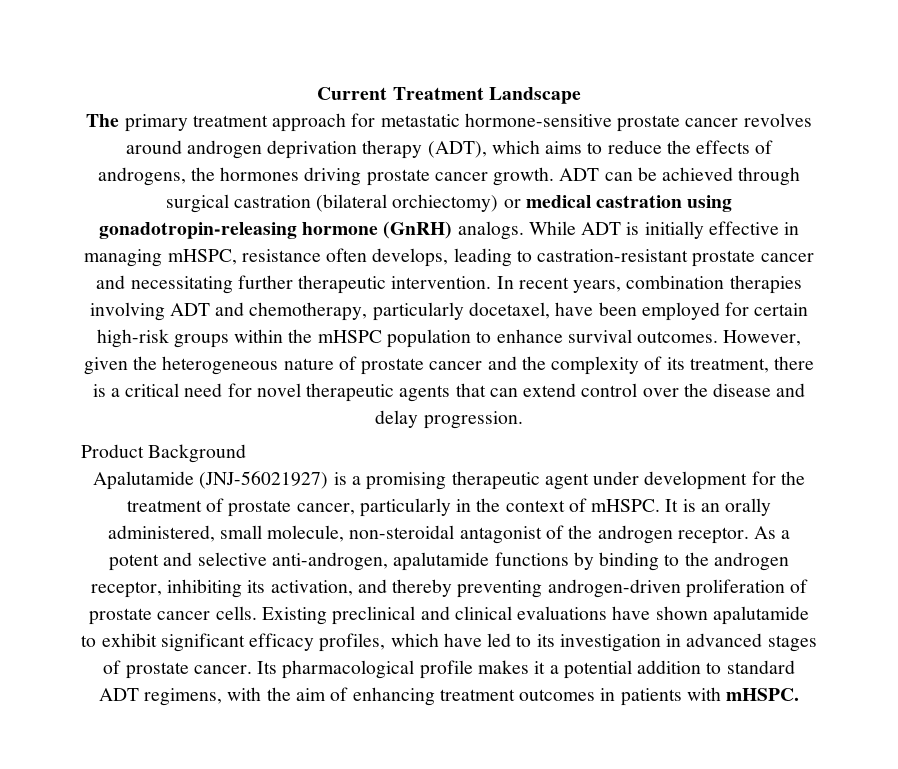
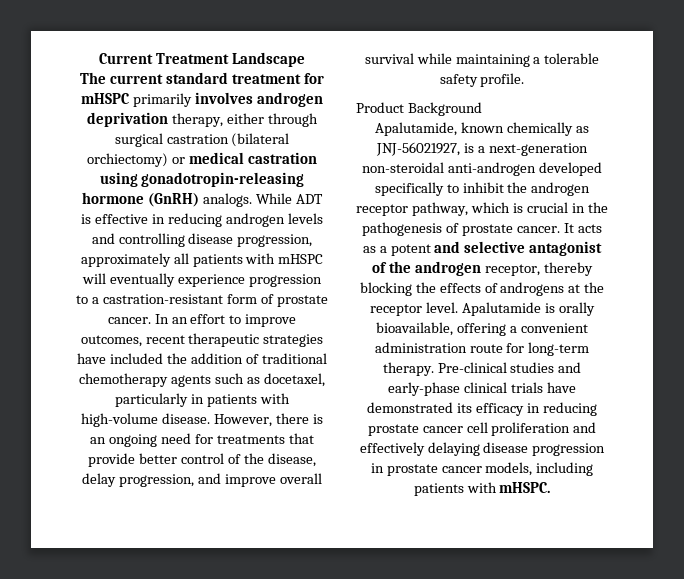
- The primary treatment approach for metastatic hormone-sensitive prostate cancer revolves around androgen deprivation therapy (ADT), which aims to reduce the effects of androgens, the hormones driving prostate cancer growth. ADT can be achieved through surgical castration (bilateral orchiectomy) or medical castration using gonadotropin-releasing hormone (GnRH) analogs.
+ The current standard treatment for mHSPC primarily involves androgen deprivation therapy, either through surgical castration (bilateral orchiectomy) or medical castration using gonadotropin-releasing hormone (GnRH) analogs.
- While ADT is initially effective in managing mHSPC, resistance often develops, leading to castration-resistant prostate cancer and necessitating further therapeutic intervention. In recent years, combination therapies involving ADT and chemotherapy, particularly docetaxel, have been employed for certain high-risk groups within the mHSPC population to enhance survival outcomes. However, given the heterogeneous nature of prostate cancer and the complexity of its treatment, there is a critical need for novel therapeutic agents that can extend control over the disease and delay progression.
+ While ADT is effective in reducing androgen levels and controlling disease progression, approximately all patients with mHSPC will eventually experience progression to a castration-resistant form of prostate cancer. In an effort to improve outcomes, recent therapeutic strategies have included the addition of traditional chemotherapy agents such as docetaxel, particularly in patients with high-volume disease. However, there is an ongoing need for treatments that provide better control of the disease, delay progression, and improve overall survival while maintaining a tolerable safety profile.
  Product Background
- Apalutamide (JNJ-56021927) is a promising therapeutic agent under development for the treatment of prostate cancer, particularly in the context of mHSPC. It is an orally administered, small molecule, non-steroidal antagonist of the androgen receptor. As a potent and selective anti-androgen, apalutamide functions by binding to the androgen receptor, inhibiting its activation, and thereby preventing androgen-driven proliferation of prostate cancer cells. Existing preclinical and clinical evaluations have shown apalutamide to exhibit significant efficacy profiles, which have led to its investigation in advanced stages of prostate cancer. Its pharmacological profile makes it a potential addition to standard ADT regimens, with the aim of enhancing treatment outcomes in patients with mHSPC.
+ Apalutamide, known chemically as JNJ-56021927, is a next-generation non-steroidal anti-androgen developed specifically to inhibit the androgen receptor pathway, which is crucial in the pathogenesis of prostate cancer. It acts as a potent and selective antagonist of the androgen receptor, thereby blocking the effects of androgens at the receptor level. Apalutamide is orally bioavailable, offering a convenient administration route for long-term therapy. Pre-clinical studies and early-phase clinical trials have demonstrated its efficacy in reducing prostate cancer cell proliferation and effectively delaying disease progression in prostate cancer models, including patients with mHSPC.

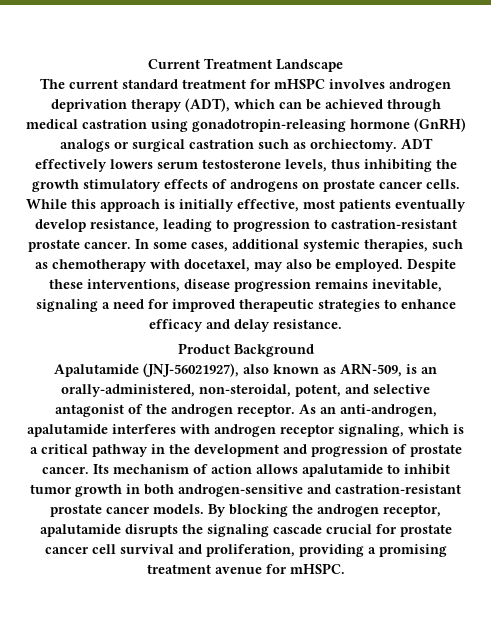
- The current standard treatment for mHSPC primarily involves androgen deprivation therapy, either through surgical castration (bilateral orchiectomy) or medical castration using gonadotropin-releasing hormone (GnRH) analogs. While ADT is effective in reducing androgen levels and controlling disease progression, approximately all patients with mHSPC will eventually experience progression to a castration-resistant form of prostate cancer. In an effort to improve outcomes, recent therapeutic strategies have included the addition of traditional chemotherapy agents such as docetaxel, particularly in patients with high-volume disease. However, there is an ongoing need for treatments that provide better control of the disease, delay progression, and improve overall survival while maintaining a tolerable safety profile.
+ The current standard treatment for mHSPC involves androgen deprivation therapy (ADT), which can be achieved through medical castration using gonadotropin-releasing hormone (GnRH) analogs or surgical castration such as orchiectomy. ADT effectively lowers serum testosterone levels, thus inhibiting the growth stimulatory effects of androgens on prostate cancer cells. While this approach is initially effective, most patients eventually develop resistance, leading to progression to castration-resistant prostate cancer. In some cases, additional systemic therapies, such as chemotherapy with docetaxel, may also be employed. Despite these interventions, disease progression remains inevitable, signaling a need for improved therapeutic strategies to enhance efficacy and delay resistance.
  Product Background
- Apalutamide, known chemically as JNJ-56021927, is a next-generation non-steroidal anti-androgen developed specifically to inhibit the androgen receptor pathway, which is crucial in the pathogenesis of prostate cancer. It acts as a potent and selective antagonist of the androgen receptor, thereby blocking the effects of androgens at the receptor level. Apalutamide is orally bioavailable, offering a convenient administration route for long-term therapy. Pre-clinical studies and early-phase clinical trials have demonstrated its efficacy in reducing prostate cancer cell proliferation and effectively delaying disease progression in prostate cancer models, including patients with mHSPC.
+ Apalutamide (JNJ-56021927), also known as ARN-509, is an orally-administered, non-steroidal, potent, and selective antagonist of the androgen receptor. As an anti-androgen, apalutamide interferes with androgen receptor signaling, which is a critical pathway in the development and progression of prostate cancer. Its mechanism of action allows apalutamide to inhibit tumor growth in both androgen-sensitive and castration-resistant prostate cancer models. By blocking the androgen receptor, apalutamide disrupts the signaling cascade crucial for prostate cancer cell survival and proliferation, providing a promising treatment avenue for mHSPC.

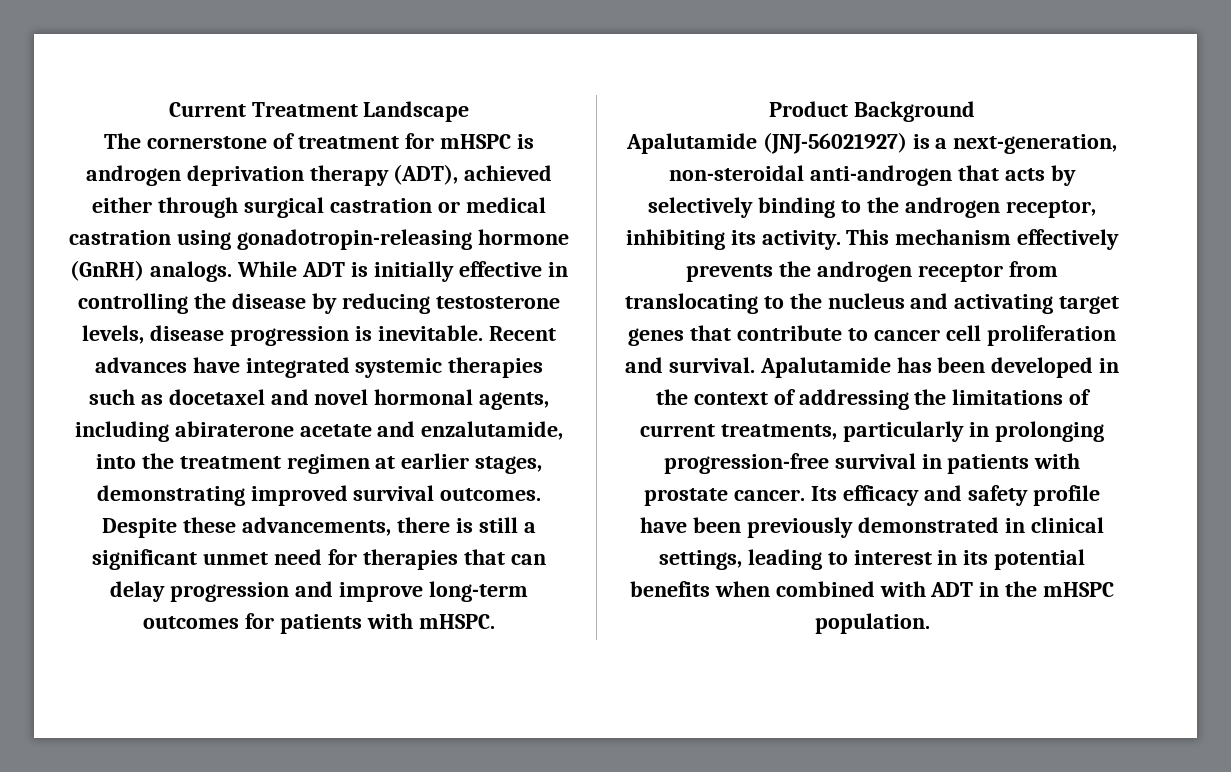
- The current standard treatment for mHSPC involves androgen deprivation therapy (ADT), which can be achieved through medical castration using gonadotropin-releasing hormone (GnRH) analogs or surgical castration such as orchiectomy. ADT effectively lowers serum testosterone levels, thus inhibiting the growth stimulatory effects of androgens on prostate cancer cells. While this approach is initially effective, most patients eventually develop resistance, leading to progression to castration-resistant prostate cancer. In some cases, additional systemic therapies, such as chemotherapy with docetaxel, may also be employed. Despite these interventions, disease progression remains inevitable, signaling a need for improved therapeutic strategies to enhance efficacy and delay resistance.
+ The cornerstone of treatment for mHSPC is androgen deprivation therapy (ADT), achieved either through surgical castration or medical castration using gonadotropin-releasing hormone (GnRH) analogs. While ADT is initially effective in controlling the disease by reducing testosterone levels, disease progression is inevitable. Recent advances have integrated systemic therapies such as docetaxel and novel hormonal agents, including abiraterone acetate and enzalutamide, into the treatment regimen at earlier stages, demonstrating improved survival outcomes. Despite these advancements, there is still a significant unmet need for therapies that can delay progression and improve long-term outcomes for patients with mHSPC.
  Product Background
- Apalutamide (JNJ-56021927), also known as ARN-509, is an orally-administered, non-steroidal, potent, and selective antagonist of the androgen receptor. As an anti-androgen, apalutamide interferes with androgen receptor signaling, which is a critical pathway in the development and progression of prostate cancer. Its mechanism of action allows apalutamide to inhibit tumor growth in both androgen-sensitive and castration-resistant prostate cancer models. By blocking the androgen receptor, apalutamide disrupts the signaling cascade crucial for prostate cancer cell survival and proliferation, providing a promising treatment avenue for mHSPC.
+ Apalutamide (JNJ-56021927) is a next-generation, non-steroidal anti-androgen that acts by selectively binding to the androgen receptor, inhibiting its activity. This mechanism effectively prevents the androgen receptor from translocating to the nucleus and activating target genes that contribute to cancer cell proliferation and survival. Apalutamide has been developed in the context of addressing the limitations of current treatments, particularly in prolonging progression-free survival in patients with prostate cancer. Its efficacy and safety profile have been previously demonstrated in clinical settings, leading to interest in its potential benefits when combined with ADT in the mHSPC population.

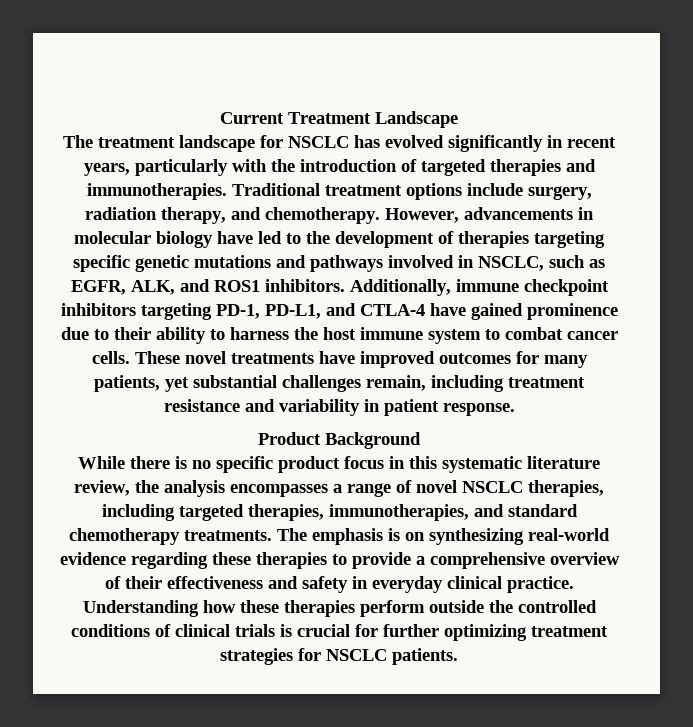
- The cornerstone of treatment for mHSPC is androgen deprivation therapy (ADT), achieved either through surgical castration or medical castration using gonadotropin-releasing hormone (GnRH) analogs. While ADT is initially effective in controlling the disease by reducing testosterone levels, disease progression is inevitable. Recent advances have integrated systemic therapies such as docetaxel and novel hormonal agents, including abiraterone acetate and enzalutamide, into the treatment regimen at earlier stages, demonstrating improved survival outcomes. Despite these advancements, there is still a significant unmet need for therapies that can delay progression and improve long-term outcomes for patients with mHSPC.
+ The treatment landscape for NSCLC has evolved significantly in recent years, particularly with the introduction of targeted therapies and immunotherapies. Traditional treatment options include surgery, radiation therapy, and chemotherapy. However, advancements in molecular biology have led to the development of therapies targeting specific genetic mutations and pathways involved in NSCLC, such as EGFR, ALK, and ROS1 inhibitors. Additionally, immune checkpoint inhibitors targeting PD-1, PD-L1, and CTLA-4 have gained prominence due to their ability to harness the host immune system to combat cancer cells. These novel treatments have improved outcomes for many patients, yet substantial challenges remain, including treatment resistance and variability in patient response.
  Product Background
- Apalutamide (JNJ-56021927) is a next-generation, non-steroidal anti-androgen that acts by selectively binding to the androgen receptor, inhibiting its activity. This mechanism effectively prevents the androgen receptor from translocating to the nucleus and activating target genes that contribute to cancer cell proliferation and survival. Apalutamide has been developed in the context of addressing the limitations of current treatments, particularly in prolonging progression-free survival in patients with prostate cancer. Its efficacy and safety profile have been previously demonstrated in clinical settings, leading to interest in its potential benefits when combined with ADT in the mHSPC population.
+ While there is no specific product focus in this systematic literature review, the analysis encompasses a range of novel NSCLC therapies, including targeted therapies, immunotherapies, and standard chemotherapy treatments. The emphasis is on synthesizing real-world evidence regarding these therapies to provide a comprehensive overview of their effectiveness and safety in everyday clinical practice. Understanding how these therapies perform outside the controlled conditions of clinical trials is crucial for further optimizing treatment strategies for NSCLC patients.

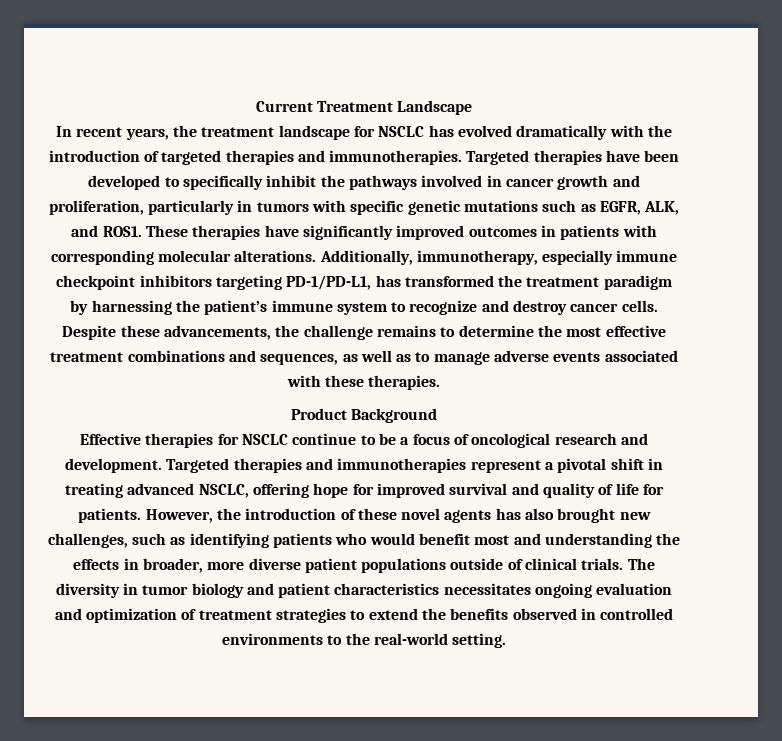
- The treatment landscape for NSCLC has evolved significantly in recent years, particularly with the introduction of targeted therapies and immunotherapies.
+ In recent years, the treatment landscape for NSCLC has evolved dramatically with the introduction of targeted therapies and immunotherapies.
- Traditional treatment options include surgery, radiation therapy, and chemotherapy. However, advancements in molecular biology have led to the development of therapies targeting specific genetic mutations and pathways involved in NSCLC, such as EGFR, ALK, and ROS1 inhibitors. Additionally, immune checkpoint inhibitors targeting PD-1, PD-L1, and CTLA-4 have gained prominence due to their ability to harness the host immune system to combat cancer cells. These novel treatments have improved outcomes for many patients, yet substantial challenges remain, including treatment resistance and variability in patient response.
+ Targeted therapies have been developed to specifically inhibit the pathways involved in cancer growth and proliferation, particularly in tumors with specific genetic mutations such as EGFR, ALK, and ROS1. These therapies have significantly improved outcomes in patients with corresponding molecular alterations. Additionally, immunotherapy, especially immune checkpoint inhibitors targeting PD-1/PD-L1, has transformed the treatment paradigm by harnessing the patient’s immune system to recognize and destroy cancer cells. Despite these advancements, the challenge remains to determine the most effective treatment combinations and sequences, as well as to manage adverse events associated with these therapies.
  Product Background
- While there is no specific product focus in this systematic literature review, the analysis encompasses a range of novel NSCLC therapies, including targeted therapies, immunotherapies, and standard chemotherapy treatments. The emphasis is on synthesizing real-world evidence regarding these therapies to provide a comprehensive overview of their effectiveness and safety in everyday clinical practice. Understanding how these therapies perform outside the controlled conditions of clinical trials is crucial for further optimizing treatment strategies for NSCLC patients.
+ Effective therapies for NSCLC continue to be a focus of oncological research and development. Targeted therapies and immunotherapies represent a pivotal shift in treating advanced NSCLC, offering hope for improved survival and quality of life for patients. However, the introduction of these novel agents has also brought new challenges, such as identifying patients who would benefit most and understanding the effects in broader, more diverse patient populations outside of clinical trials. The diversity in tumor biology and patient characteristics necessitates ongoing evaluation and optimization of treatment strategies to extend the benefits observed in controlled environments to the real-world setting.

